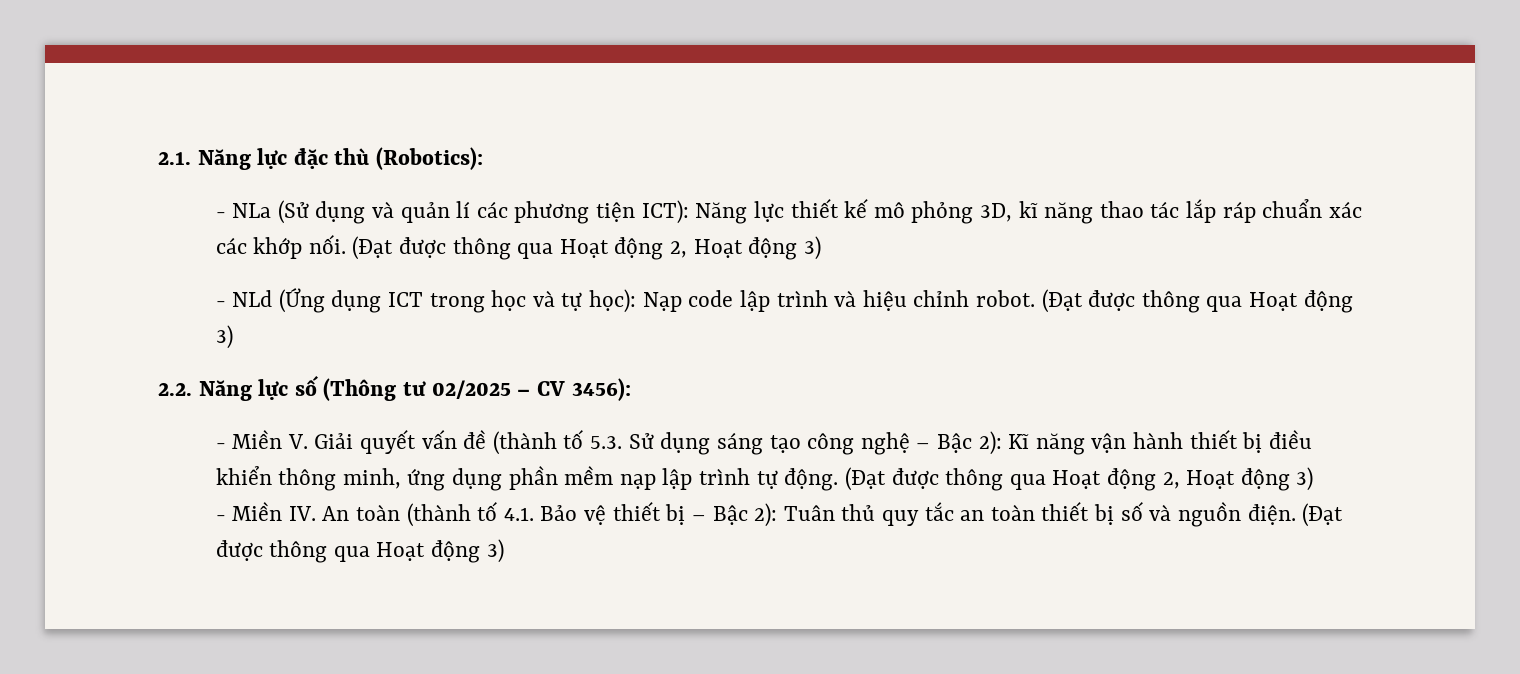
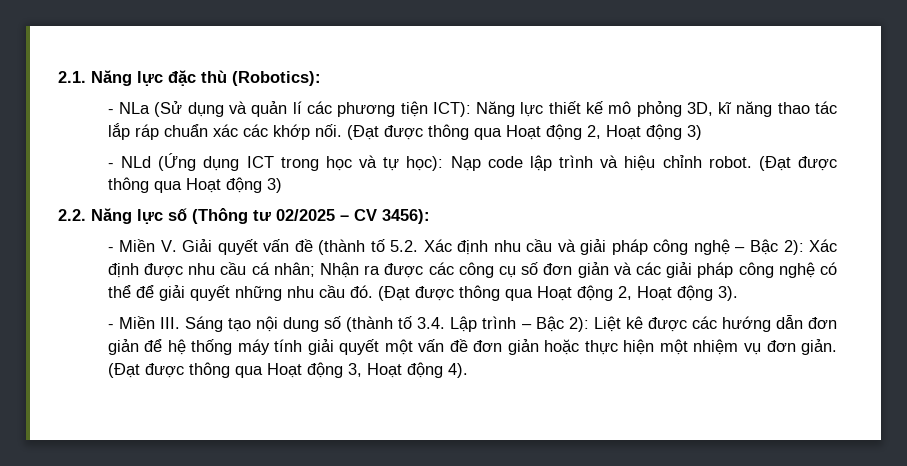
- - Miền V. Giải quyết vấn đề (thành tố 5.3. Sử dụng sáng tạo công nghệ – Bậc 2): Kĩ năng vận hành thiết bị điều khiển thông minh, ứng dụng phần mềm nạp lập trình tự động. (Đạt được thông qua Hoạt động 2, Hoạt động 3)
- - Miền IV. An toàn (thành tố 4.1. Bảo vệ thiết bị – Bậc 2): Tuân thủ quy tắc an toàn thiết bị số và nguồn điện. (Đạt được thông qua Hoạt động 3)
+ - Miền V. Giải quyết vấn đề (thành tố 5.2. Xác định nhu cầu và giải pháp công nghệ – Bậc 2): Xác định được nhu cầu cá nhân; Nhận ra được các công cụ số đơn giản và các giải pháp công nghệ có thể để giải quyết những nhu cầu đó. (Đạt được thông qua Hoạt động 2, Hoạt động 3).
+ - Miền III. Sáng tạo nội dung số (thành tố 3.4. Lập trình – Bậc 2): Liệt kê được các hướng dẫn đơn giản để hệ thống máy tính giải quyết một vấn đề đơn giản hoặc thực hiện một nhiệm vụ đơn giản. (Đạt được thông qua Hoạt động 3, Hoạt động 4).

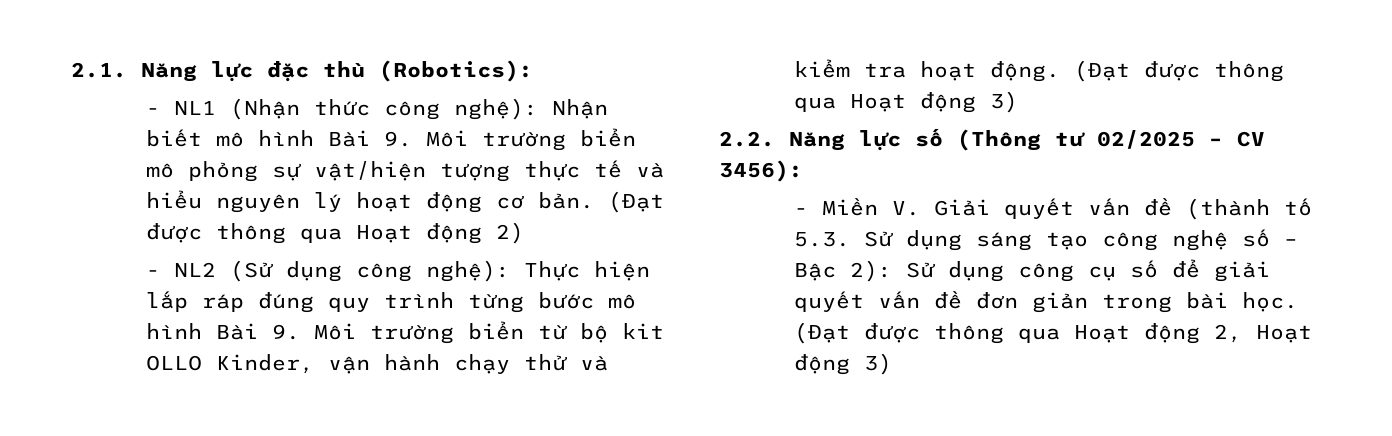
- - NLa (Sử dụng và quản lí các phương tiện ICT): Năng lực thiết kế mô phỏng 3D, kĩ năng thao tác lắp ráp chuẩn xác các khớp nối. (Đạt được thông qua Hoạt động 2, Hoạt động 3)
- - NLd (Ứng dụng ICT trong học và tự học): Nạp code lập trình và hiệu chỉnh robot.
+ - NL1 (Nhận thức công nghệ): Nhận biết mô hình Bài 9. Môi trường biển mô phỏng sự vật/hiện tượng thực tế và hiểu nguyên lý hoạt động cơ bản. (Đạt được thông qua Hoạt động 2)
+ - NL2 (Sử dụng công nghệ): Thực hiện lắp ráp đúng quy trình từng bước mô hình Bài 9. Môi trường biển từ bộ kit OLLO Kinder, vận hành chạy thử và kiểm tra hoạt động.
- - Miền V. Giải quyết vấn đề (thành tố 5.2. Xác định nhu cầu và giải pháp công nghệ – Bậc 2): Xác định được nhu cầu cá nhân; Nhận ra được các công cụ số đơn giản và các giải pháp công nghệ có thể để giải quyết những nhu cầu đó. (Đạt được thông qua Hoạt động 2, Hoạt động 3).
- - Miền III. Sáng tạo nội dung số (thành tố 3.4. Lập trình – Bậc 2): Liệt kê được các hướng dẫn đơn giản để hệ thống máy tính giải quyết một vấn đề đơn giản hoặc thực hiện một nhiệm vụ đơn giản. (Đạt được thông qua Hoạt động 3, Hoạt động 4).
+ - Miền V. Giải quyết vấn đề (thành tố 5.3. Sử dụng sáng tạo công nghệ số – Bậc 2): Sử dụng công cụ số để giải quyết vấn đề đơn giản trong bài học. (Đạt được thông qua Hoạt động 2, Hoạt động 3)

